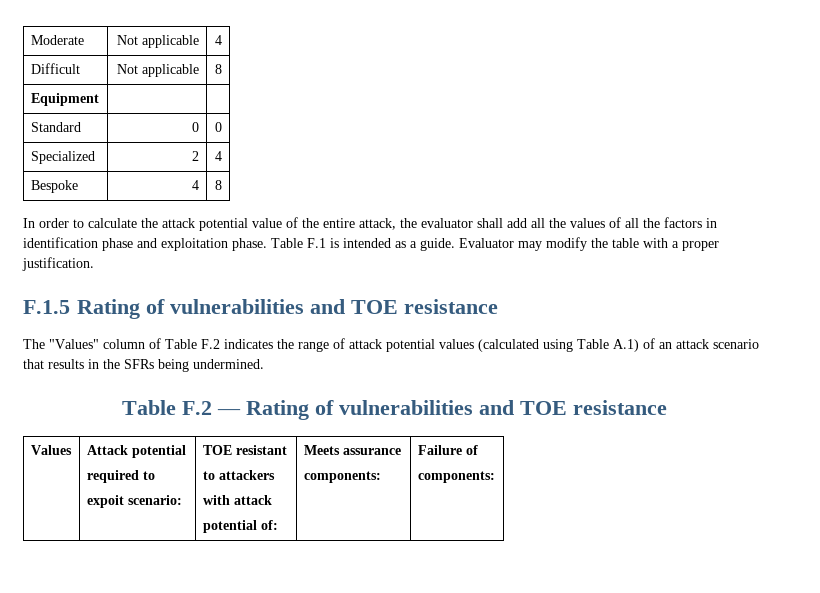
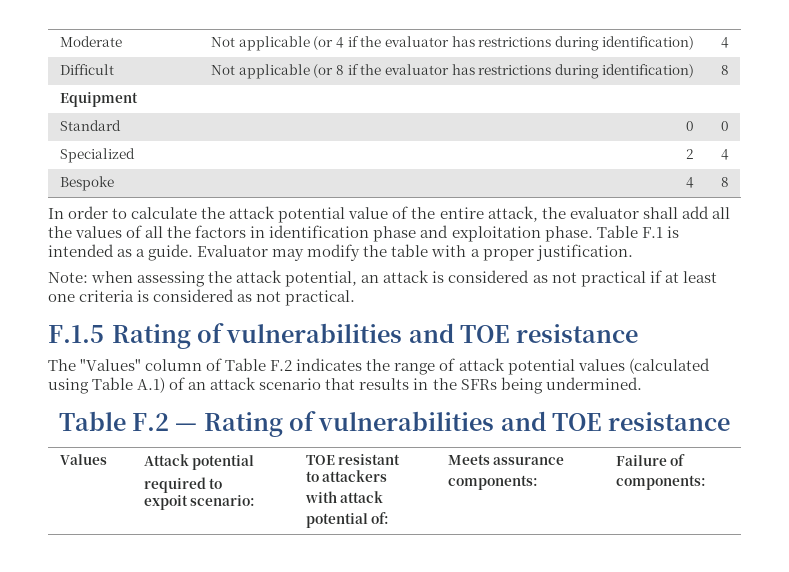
- Moderate | Not applicable | 4
- Difficult | Not applicable | 8
+ Moderate | Not applicable (or 4 if the evaluator has restrictions during identification) | 4
+ Difficult | Not applicable (or 8 if the evaluator has restrictions during identification) | 8
+ Note: when assessing the attack potential, an attack is considered as not practical if at least one criteria is considered as not practical.

